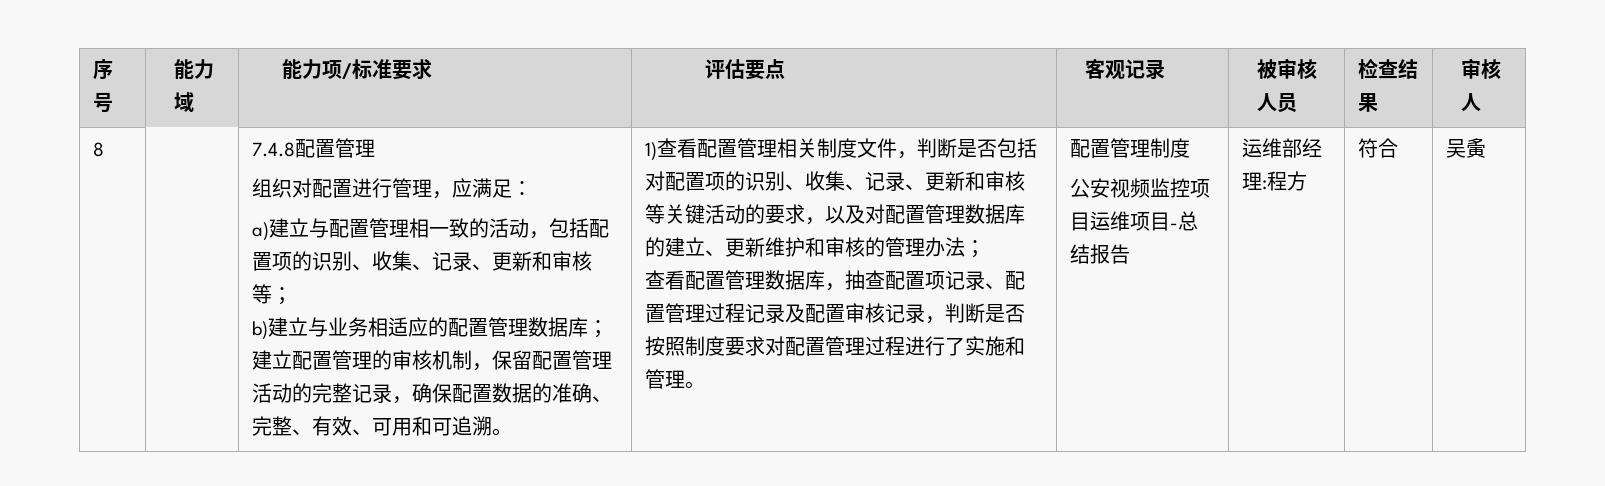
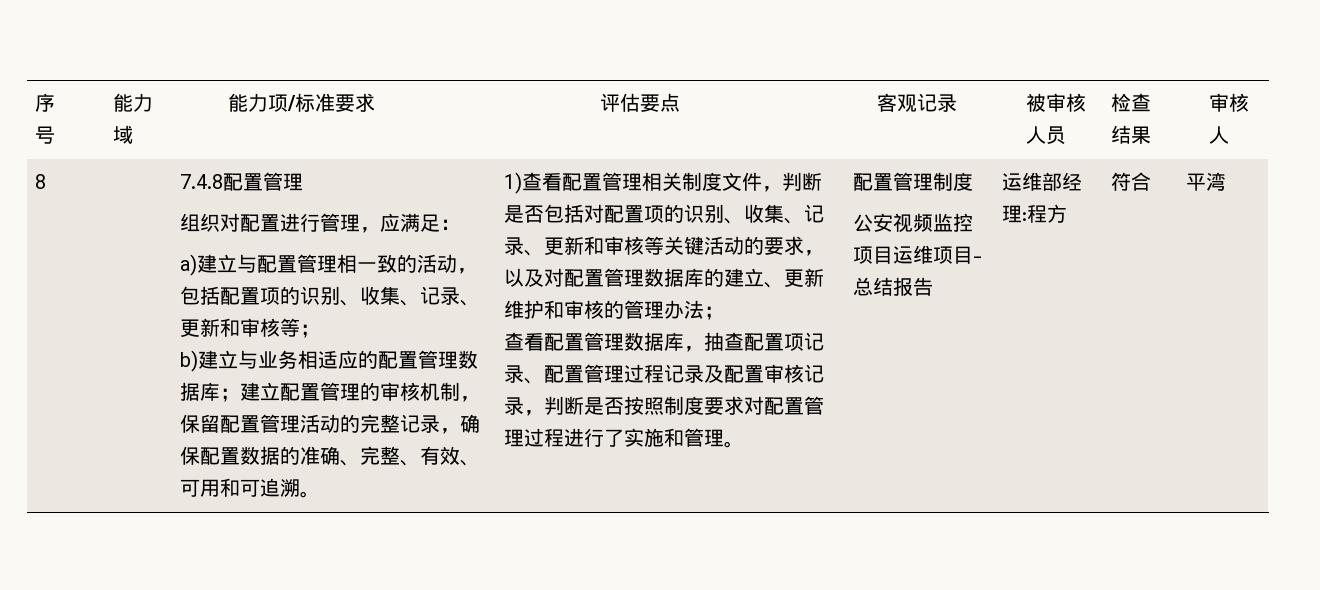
- 吴夤
+ 平湾

